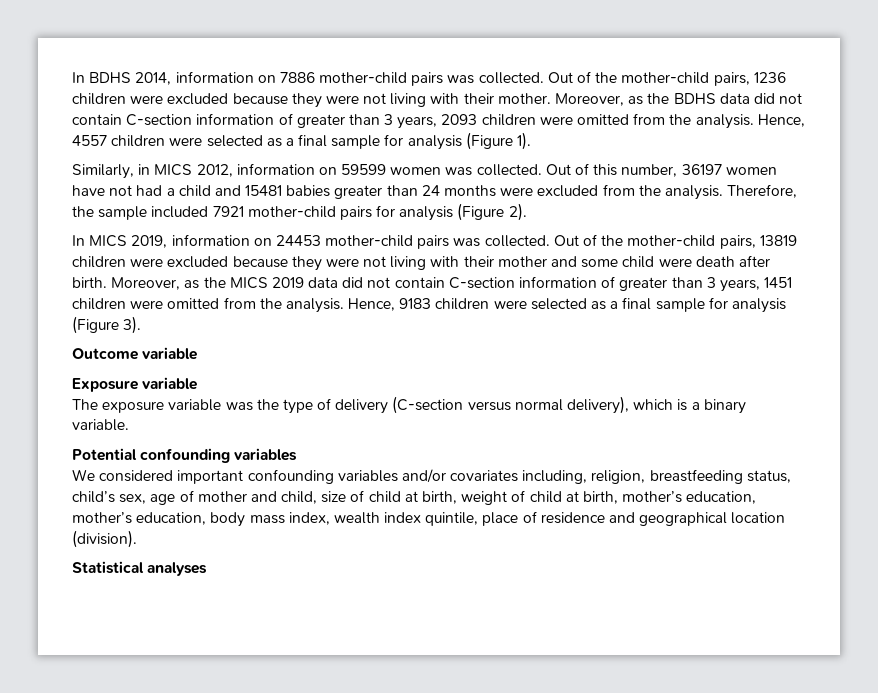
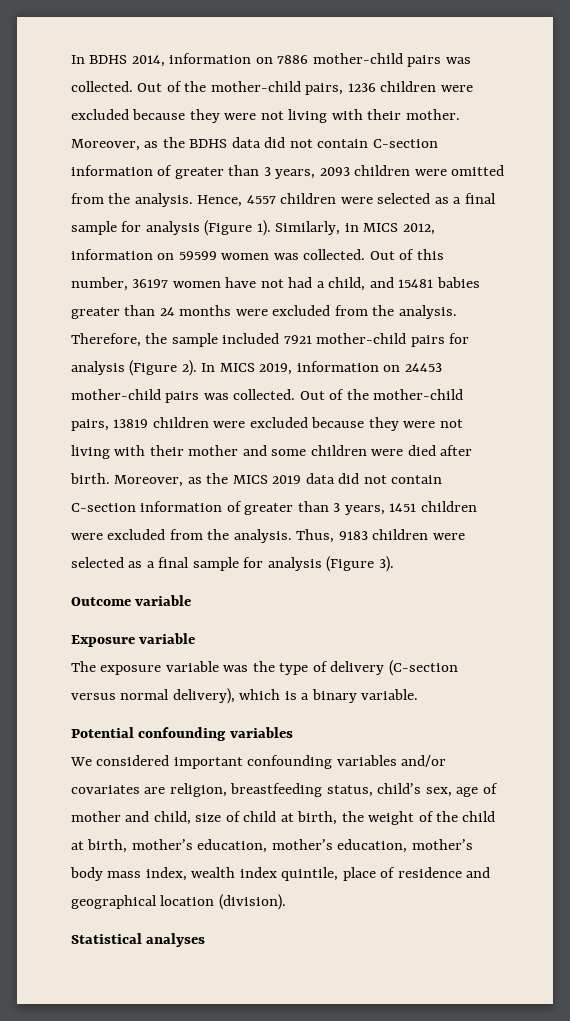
- Hence, 4557 children were selected as a final sample for analysis (Figure 1).
- Similarly, in MICS 2012, information on 59599 women was collected.
+ Hence, 4557 children were selected as a final sample for analysis (Figure 1). Similarly, in MICS 2012, information on 59599 women was collected.
- Out of this number, 36197 women have not had a child and 15481 babies greater than 24 months were excluded from the analysis.
+ Out of this number, 36197 women have not had a child, and 15481 babies greater than 24 months were excluded from the analysis.
- Therefore, the sample included 7921 mother-child pairs for analysis (Figure 2).
- In MICS 2019, information on 24453 mother-child pairs was collected.
+ Therefore, the sample included 7921 mother-child pairs for analysis (Figure 2). In MICS 2019, information on 24453 mother-child pairs was collected.
- Out of the mother-child pairs, 13819 children were excluded because they were not living with their mother and some child were death after birth.
+ Out of the mother-child pairs, 13819 children were excluded because they were not living with their mother and some children were died after birth.
- Moreover, as the MICS 2019 data did not contain C-section information of greater than 3 years, 1451 children were omitted from the analysis. Hence, 9183 children were selected as a final sample for analysis (Figure 3).
+ Moreover, as the MICS 2019 data did not contain C-section information of greater than 3 years, 1451 children were excluded from the analysis. Thus, 9183 children were selected as a final sample for analysis (Figure 3).
- We considered important confounding variables and/or covariates including, religion, breastfeeding status, child’s sex, age of mother and child, size of child at birth, weight of child at birth, mother’s education, mother’s education, body mass index, wealth index quintile, place of residence and geographical location (division).
+ We considered important confounding variables and/or covariates are religion, breastfeeding status, child’s sex, age of mother and child, size of child at birth, the weight of the child at birth, mother’s education, mother’s education, mother’s body mass index, wealth index quintile, place of residence and geographical location (division).

